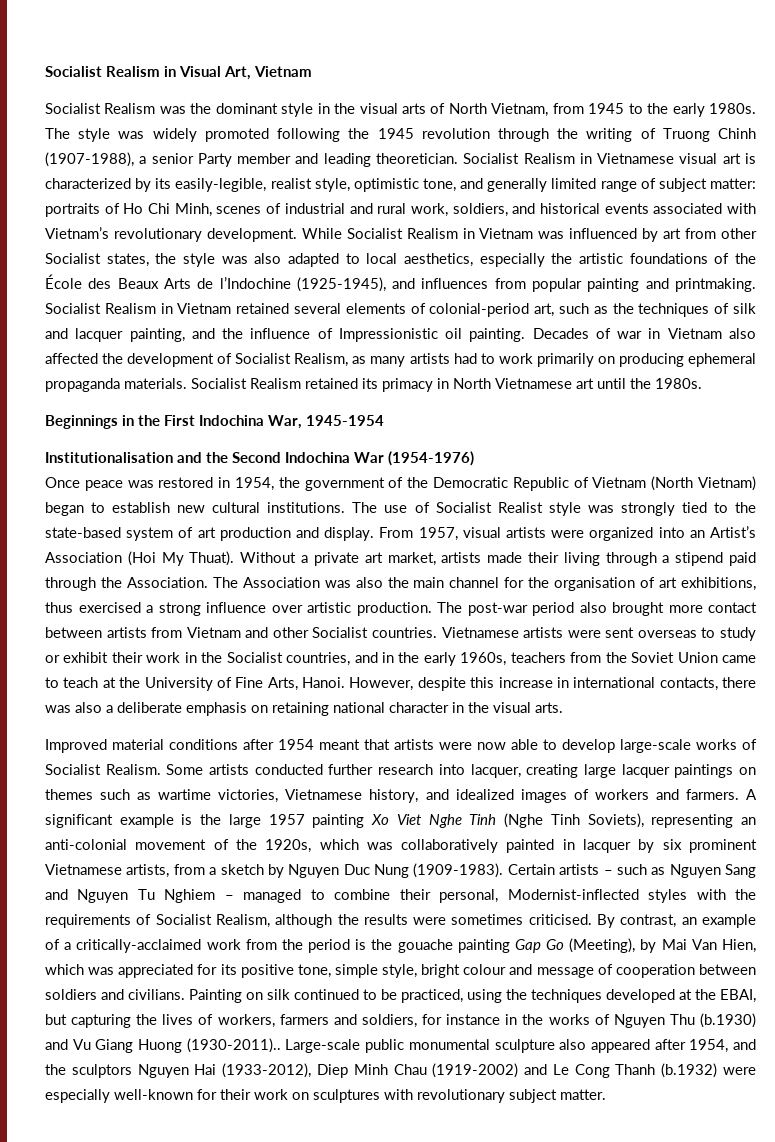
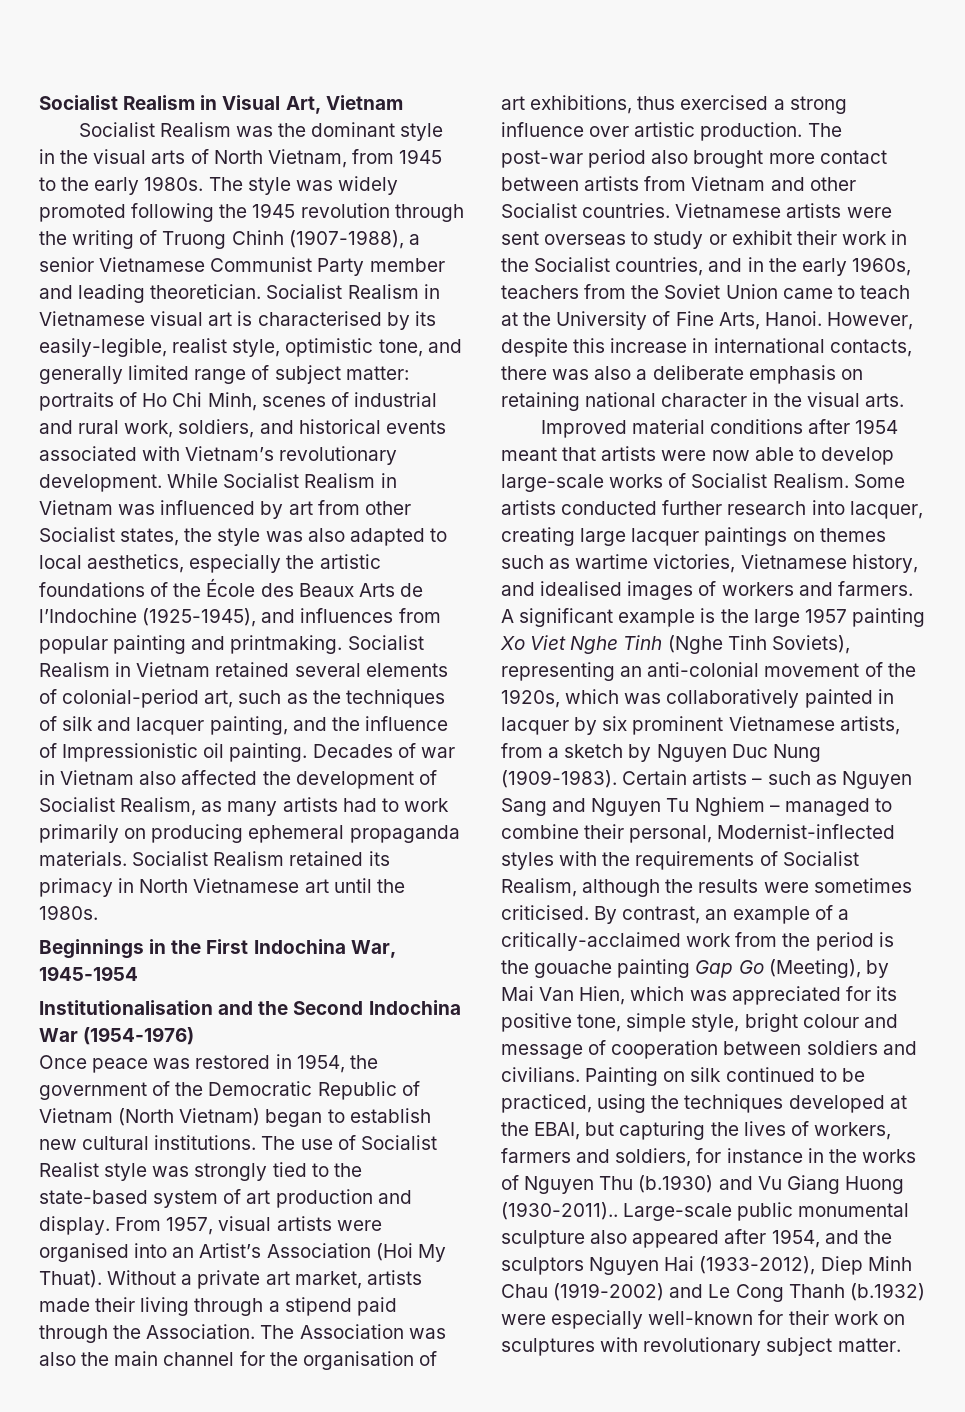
- The style was widely promoted following the 1945 revolution through the writing of Truong Chinh (1907-1988), a senior Party member and leading theoretician.
+ The style was widely promoted following the 1945 revolution through the writing of Truong Chinh (1907-1988), a senior Vietnamese Communist Party member and leading theoretician.
- Socialist Realism in Vietnamese visual art is characterized by its easily-legible, realist style, optimistic tone, and generally limited range of subject matter: portraits of Ho Chi Minh, scenes of industrial and rural work, soldiers, and historical events associated with Vietnam’s revolutionary development.
+ Socialist Realism in Vietnamese visual art is characterised by its easily-legible, realist style, optimistic tone, and generally limited range of subject matter: portraits of Ho Chi Minh, scenes of industrial and rural work, soldiers, and historical events associated with Vietnam’s revolutionary development.
- From 1957, visual artists were organized into an Artist’s Association (Hoi My Thuat).
+ From 1957, visual artists were organised into an Artist’s Association (Hoi My Thuat).
- Some artists conducted further research into lacquer, creating large lacquer paintings on themes such as wartime victories, Vietnamese history, and idealized images of workers and farmers.
+ Some artists conducted further research into lacquer, creating large lacquer paintings on themes such as wartime victories, Vietnamese history, and idealised images of workers and farmers.

